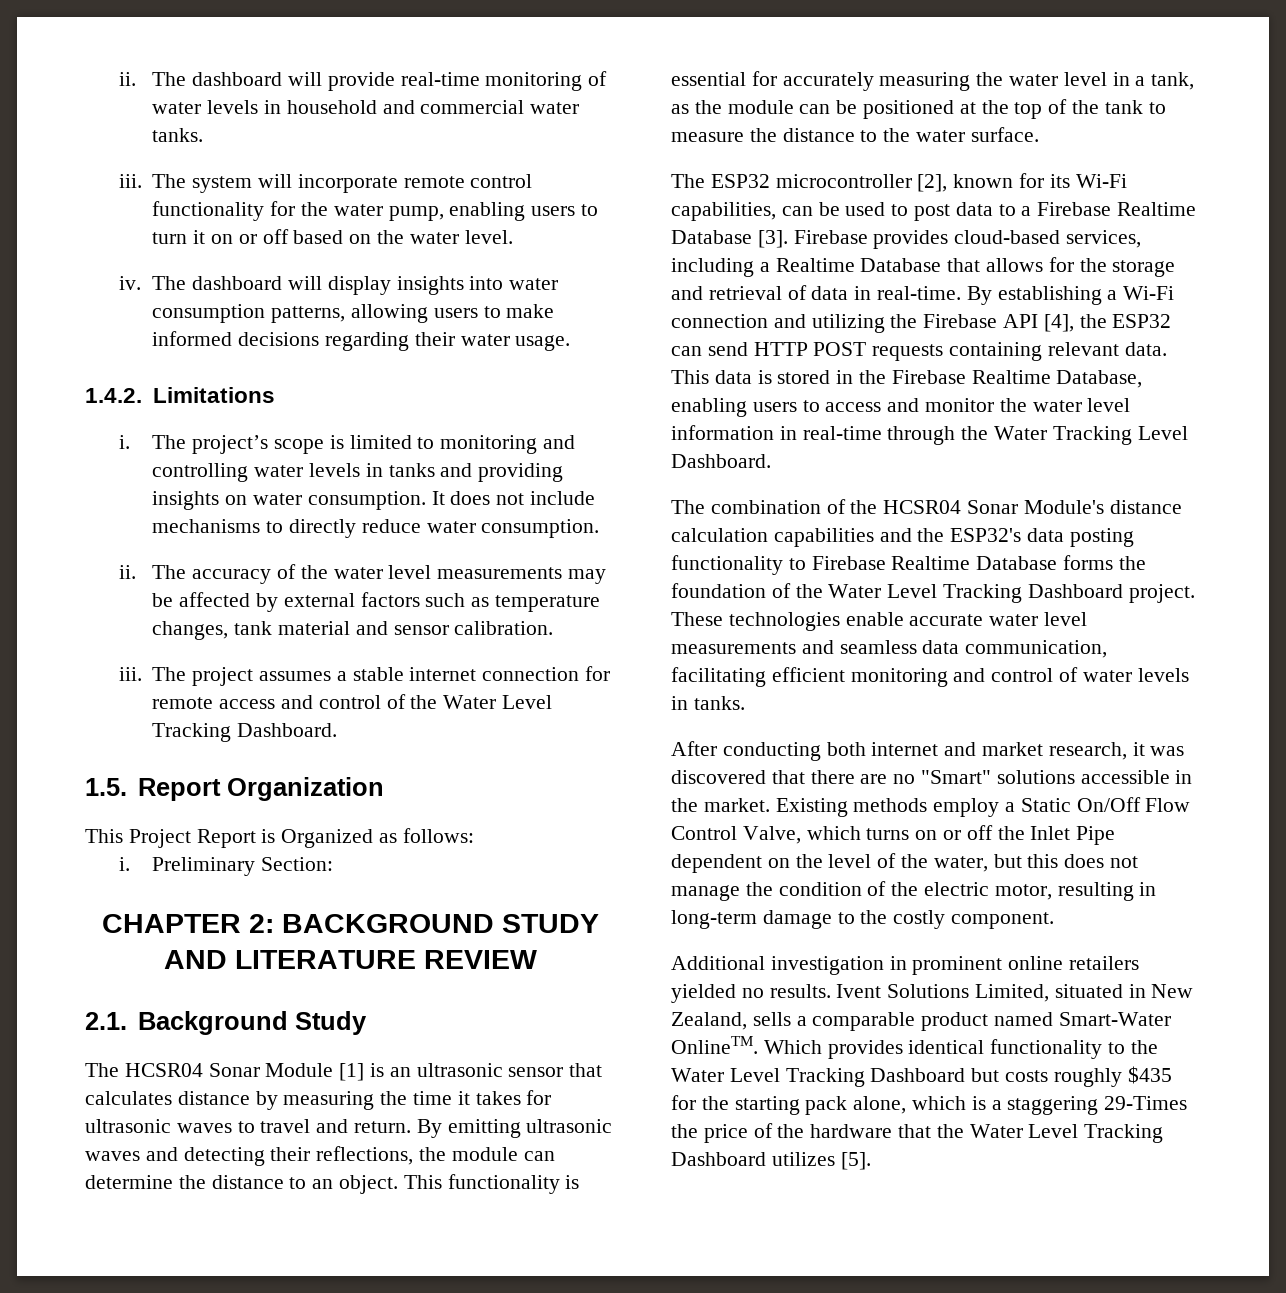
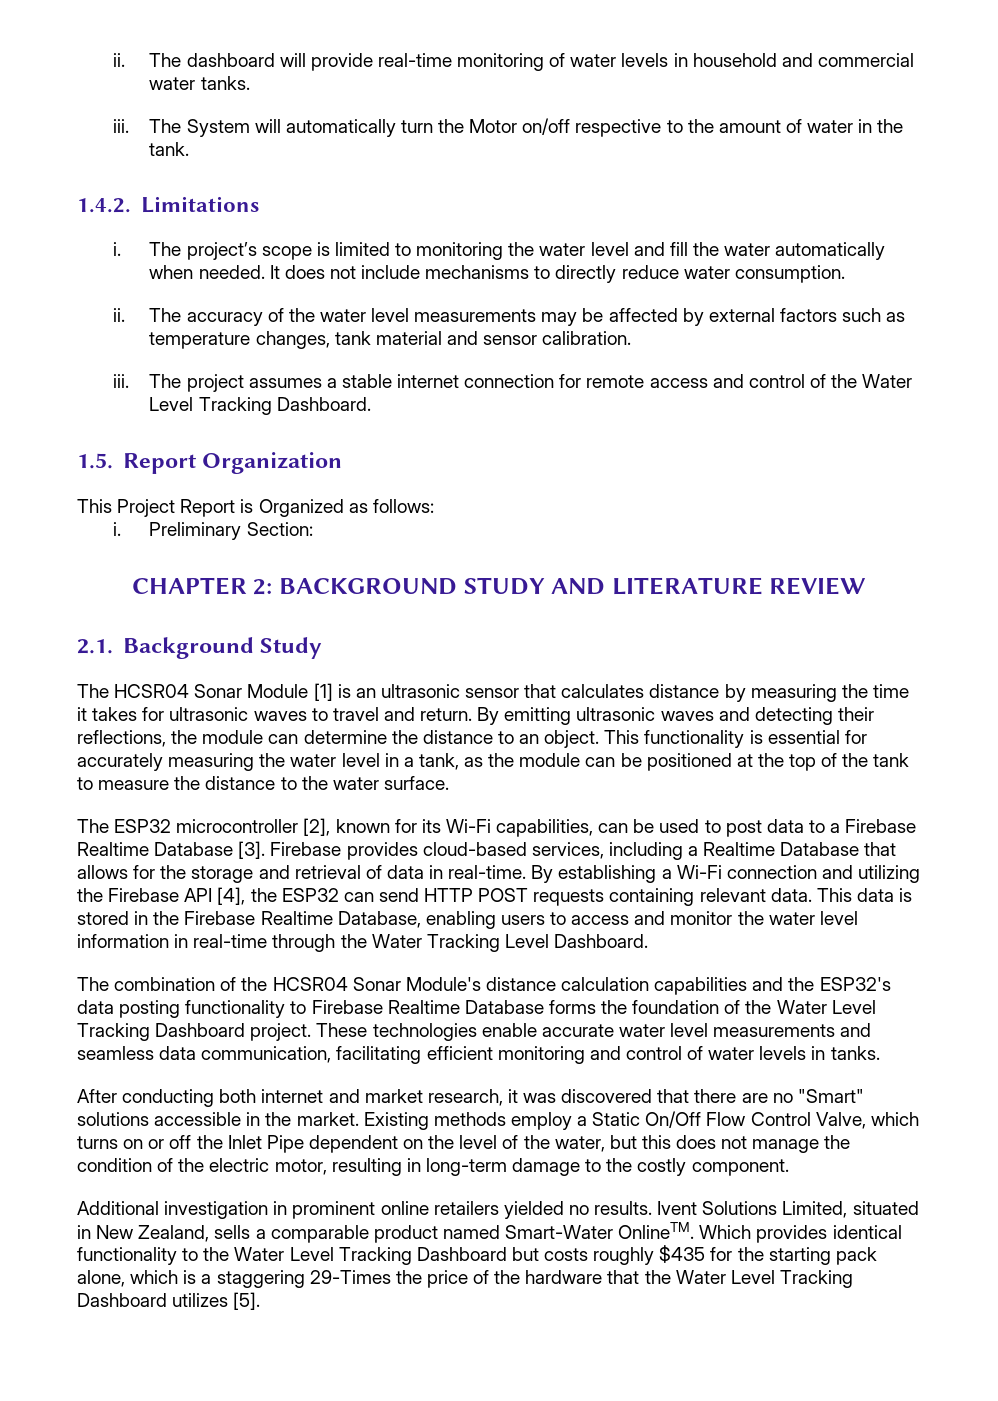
- The system will incorporate remote control functionality for the water pump, enabling users to turn it on or off based on the water level.
- iv. The dashboard will display insights into water consumption patterns, allowing users to make informed decisions regarding their water usage.
+ The System will automatically turn the Motor on/off respective to the amount of water in the tank.
- The project’s scope is limited to monitoring and controlling water levels in tanks and providing insights on water consumption.
+ The project’s scope is limited to monitoring the water level and fill the water automatically when needed.

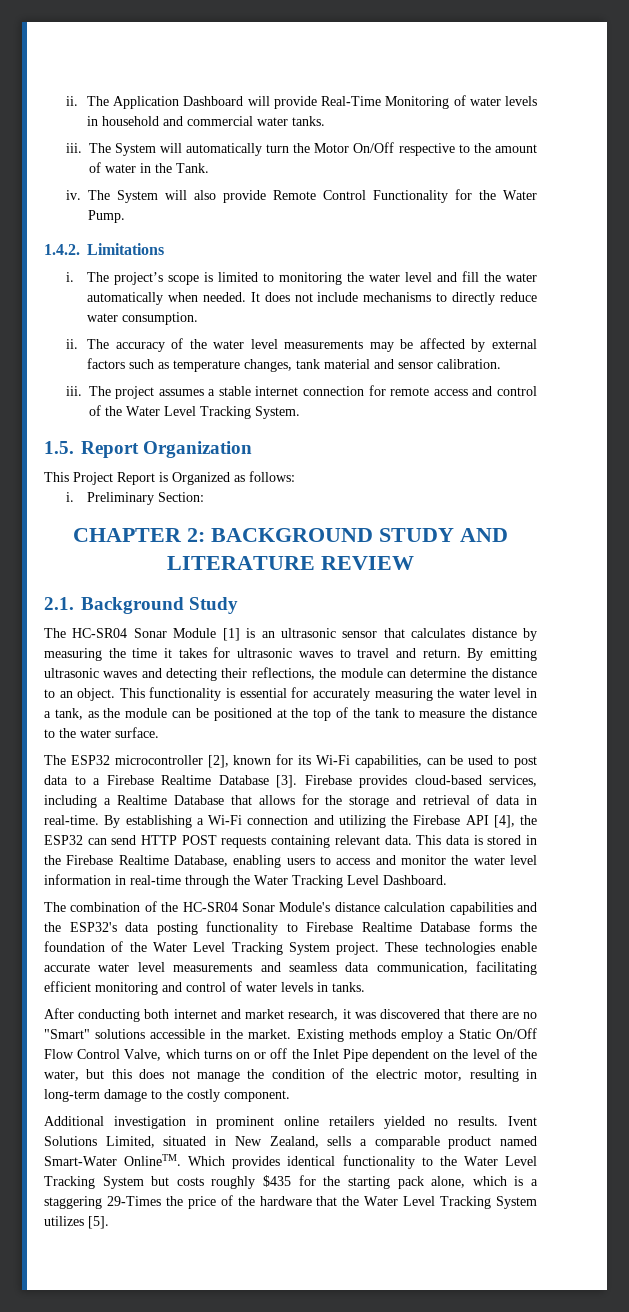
- ii. The dashboard will provide real-time monitoring of water levels in household and commercial water tanks.
+ ii. The Application Dashboard will provide Real-Time Monitoring of water levels in household and commercial water tanks.
- The System will automatically turn the Motor on/off respective to the amount of water in the tank.
+ The System will automatically turn the Motor On/Off respective to the amount of water in the Tank.
+ iv. The System will also provide Remote Control Functionality for the Water Pump.
- The project assumes a stable internet connection for remote access and control of the Water Level Tracking Dashboard.
+ The project assumes a stable internet connection for remote access and control of the Water Level Tracking System.
- The HCSR04 Sonar Module [1] is an ultrasonic sensor that calculates distance by measuring the time it takes for ultrasonic waves to travel and return.
+ The HC-SR04 Sonar Module [1] is an ultrasonic sensor that calculates distance by measuring the time it takes for ultrasonic waves to travel and return.
- The combination of the HCSR04 Sonar Module's distance calculation capabilities and the ESP32's data posting functionality to Firebase Realtime Database forms the foundation of the Water Level Tracking Dashboard project.
+ The combination of the HC-SR04 Sonar Module's distance calculation capabilities and the ESP32's data posting functionality to Firebase Realtime Database forms the foundation of the Water Level Tracking System project.
- Which provides identical functionality to the Water Level Tracking Dashboard but costs roughly $435 for the starting pack alone, which is a staggering 29-Times the price of the hardware that the Water Level Tracking Dashboard utilizes [5].
+ Which provides identical functionality to the Water Level Tracking System but costs roughly $435 for the starting pack alone, which is a staggering 29-Times the price of the hardware that the Water Level Tracking System utilizes [5].

